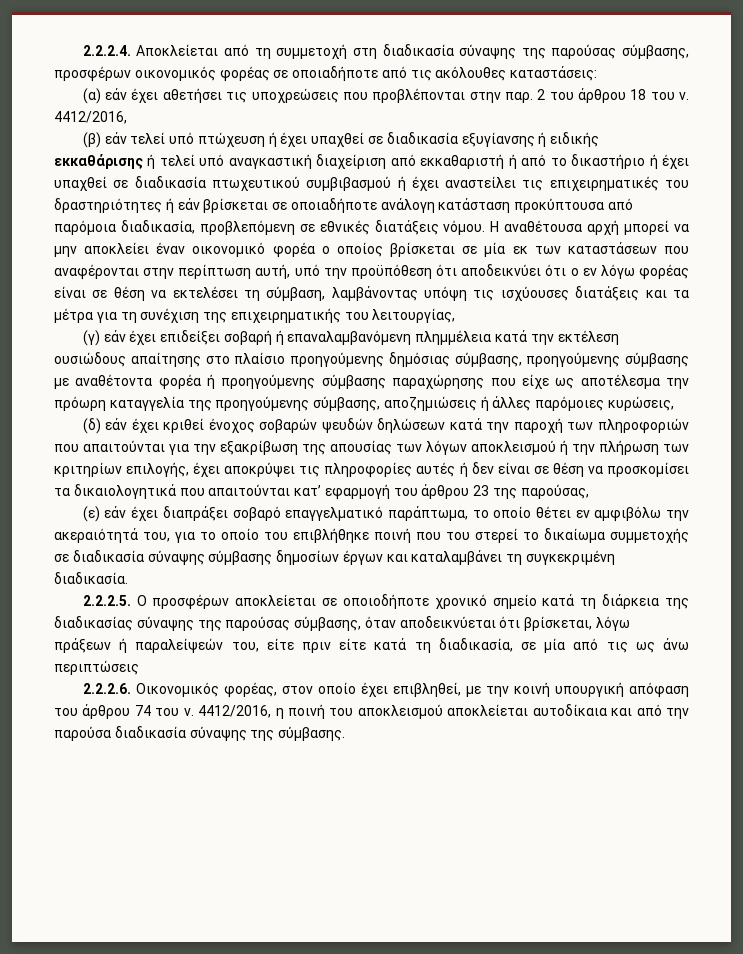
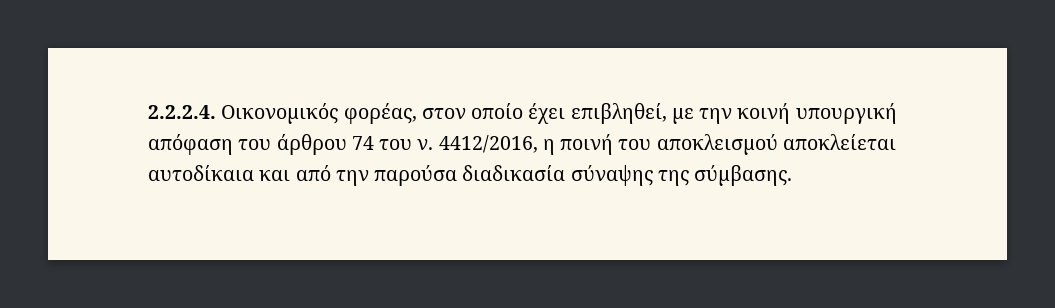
- 2.2.2.4. Αποκλείεται από τη συμμετοχή στη διαδικασία σύναψης της παρούσας σύμβασης, προσφέρων οικονομικός φορέας σε οποιαδήποτε από τις ακόλουθες καταστάσεις:
- (α) εάν έχει αθετήσει τις υποχρεώσεις που προβλέπονται στην παρ. 2 του άρθρου 18 του ν. 4412/2016,
- (β) εάν τελεί υπό πτώχευση ή έχει υπαχθεί σε διαδικασία εξυγίανσης ή ειδικής εκκαθάρισης ή τελεί υπό αναγκαστική διαχείριση από εκκαθαριστή ή από το δικαστήριο ή έχει υπαχθεί σε διαδικασία πτωχευτικού συμβιβασμού ή έχει αναστείλει τις επιχειρηματικές του δραστηριότητες ή εάν βρίσκεται σε οποιαδήποτε ανάλογη κατάσταση προκύπτουσα από παρόμοια διαδικασία, προβλεπόμενη σε εθνικές διατάξεις νόμου. Η αναθέτουσα αρχή μπορεί να μην αποκλείει έναν οικονομικό φορέα ο οποίος βρίσκεται σε μία εκ των καταστάσεων που αναφέρονται στην περίπτωση αυτή, υπό την προϋπόθεση ότι αποδεικνύει ότι ο εν λόγω φορέας είναι σε θέση να εκτελέσει τη σύμβαση, λαμβάνοντας υπόψη τις ισχύουσες διατάξεις και τα μέτρα για τη συνέχιση της επιχειρηματικής του λειτουργίας,
- (γ) εάν έχει επιδείξει σοβαρή ή επαναλαμβανόμενη πλημμέλεια κατά την εκτέλεση ουσιώδους απαίτησης στο πλαίσιο προηγούμενης δημόσιας σύμβασης, προηγούμενης σύμβασης με αναθέτοντα φορέα ή προηγούμενης σύμβασης παραχώρησης που είχε ως αποτέλεσμα την πρόωρη καταγγελία της προηγούμενης σύμβασης, αποζημιώσεις ή άλλες παρόμοιες κυρώσεις,
- (δ) εάν έχει κριθεί ένοχος σοβαρών ψευδών δηλώσεων κατά την παροχή των πληροφοριών που απαιτούνται για την εξακρίβωση της απουσίας των λόγων αποκλεισμού ή την πλήρωση των κριτηρίων επιλογής, έχει αποκρύψει τις πληροφορίες αυτές ή δεν είναι σε θέση να προσκομίσει τα δικαιολογητικά που απαιτούνται κατ’ εφαρμογή του άρθρου 23 της παρούσας,
- (ε) εάν έχει διαπράξει σοβαρό επαγγελματικό παράπτωμα, το οποίο θέτει εν αμφιβόλω την ακεραιότητά του, για το οποίο του επιβλήθηκε ποινή που του στερεί το δικαίωμα συμμετοχής σε διαδικασία σύναψης σύμβασης δημοσίων έργων και καταλαμβάνει τη συγκεκριμένη διαδικασία.
- 2.2.2.5. Ο προσφέρων αποκλείεται σε οποιοδήποτε χρονικό σημείο κατά τη διάρκεια της διαδικασίας σύναψης της παρούσας σύμβασης, όταν αποδεικνύεται ότι βρίσκεται, λόγω πράξεων ή παραλείψεών του, είτε πριν είτε κατά τη διαδικασία, σε μία από τις ως άνω περιπτώσεις
- 2.2.2.6. Οικονομικός φορέας, στον οποίο έχει επιβληθεί, με την κοινή υπουργική απόφαση του άρθρου 74 του ν.
+ 2.2.2.4. Οικονομικός φορέας, στον οποίο έχει επιβληθεί, με την κοινή υπουργική απόφαση του άρθρου 74 του ν.

